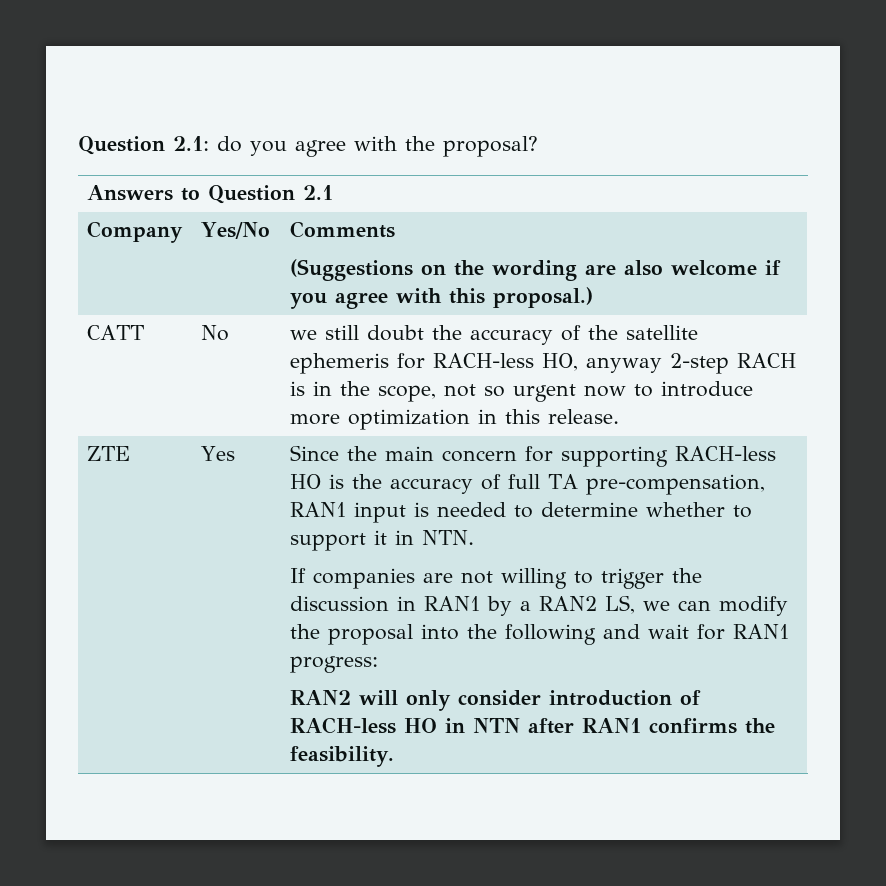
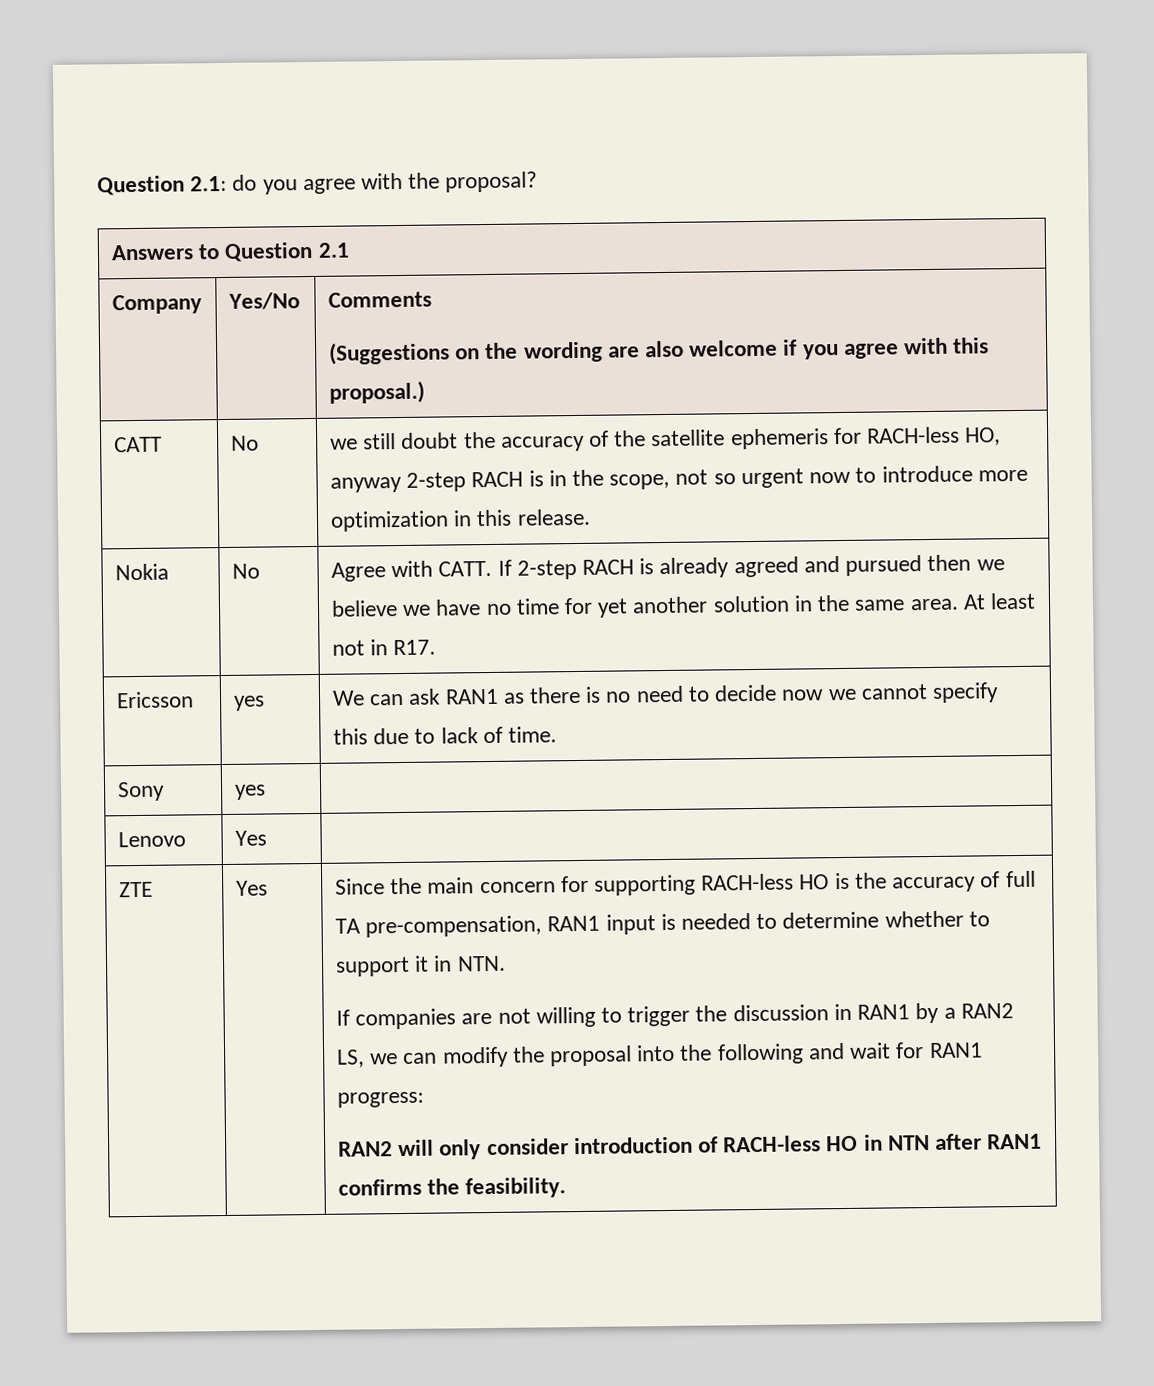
+ Nokia | No | Agree with CATT. If 2-step RACH is already agreed and pursued then we believe we have no time for yet another solution in the same area. At least not in R17.
+ Ericsson | yes | We can ask RAN1 as there is no need to decide now we cannot specify this due to lack of time.
+ Sony | yes |
+ Lenovo | Yes |

